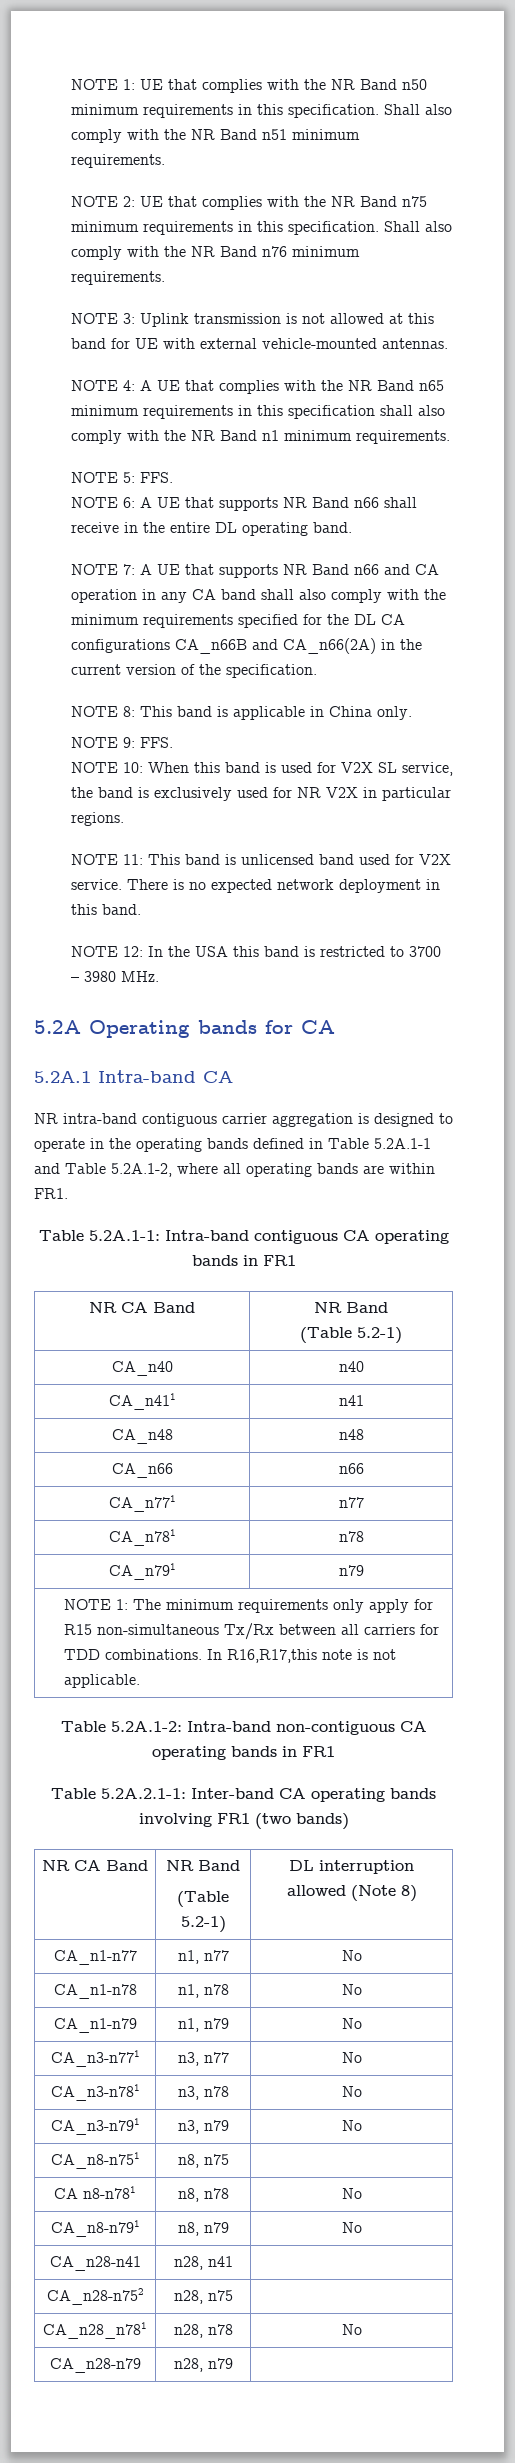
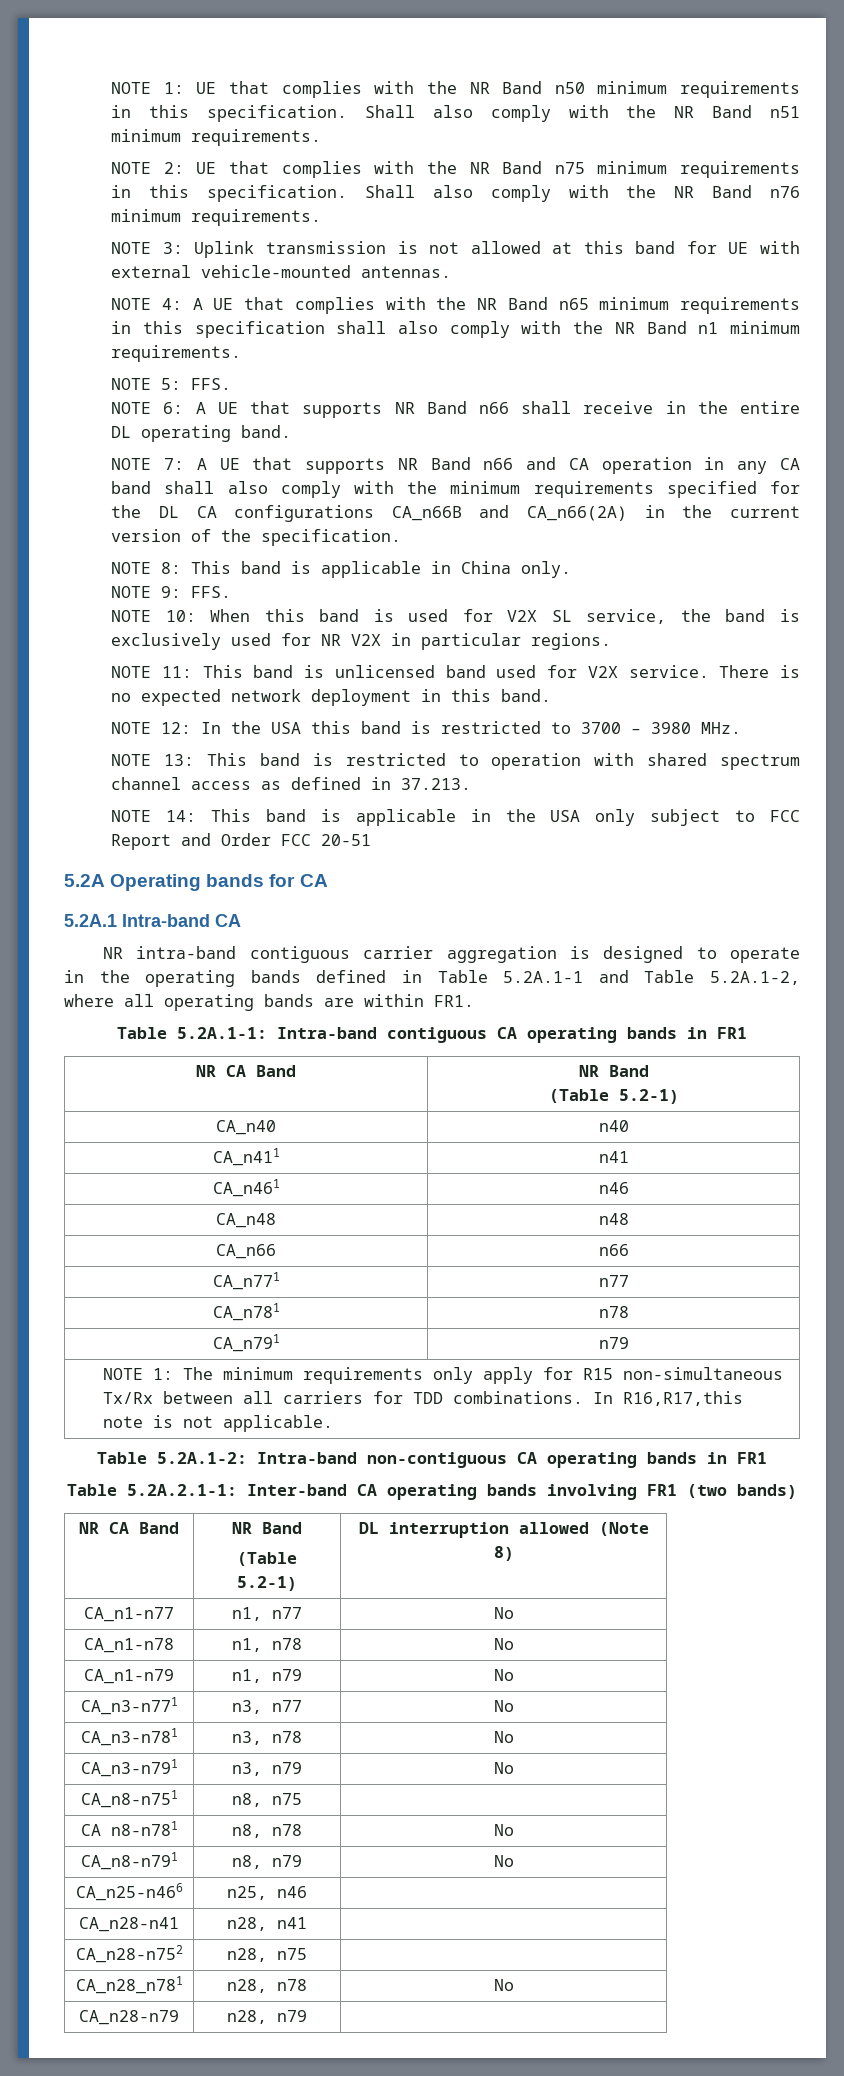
+ NOTE 13: This band is restricted to operation with shared spectrum channel access as defined in 37.213.
+ NOTE 14: This band is applicable in the USA only subject to FCC Report and Order FCC 20-51
+ CA_n461 | n46
+ CA_n25-n466 | n25, n46 |

